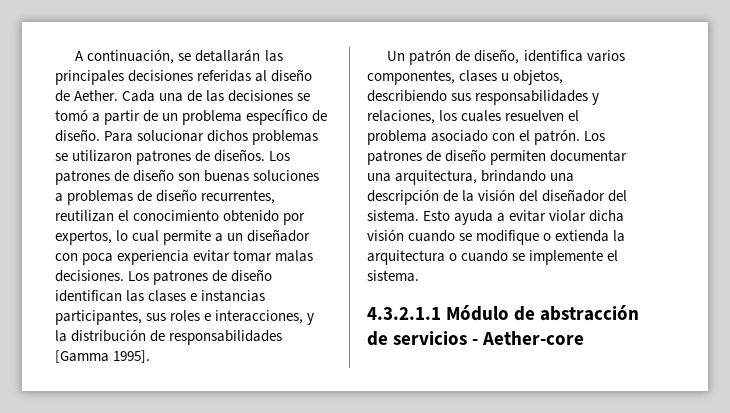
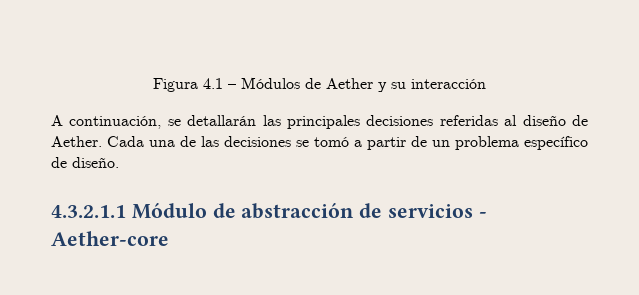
+ Figura 4.1 – Módulos de Aether y su interacción
- Para solucionar dichos problemas se utilizaron patrones de diseños. Los patrones de diseño son buenas soluciones a problemas de diseño recurrentes, reutilizan el conocimiento obtenido por expertos, lo cual permite a un diseñador con poca experiencia evitar tomar malas decisiones. Los patrones de diseño identifican las clases e instancias participantes, sus roles e interacciones, y la distribución de responsabilidades [Gamma 1995].
- Un patrón de diseño, identifica varios componentes, clases u objetos, describiendo sus responsabilidades y relaciones, los cuales resuelven el problema asociado con el patrón. Los patrones de diseño permiten documentar una arquitectura, brindando una descripción de la visión del diseñador del sistema. Esto ayuda a evitar violar dicha visión cuando se modifique o extienda la arquitectura o cuando se implemente el sistema.

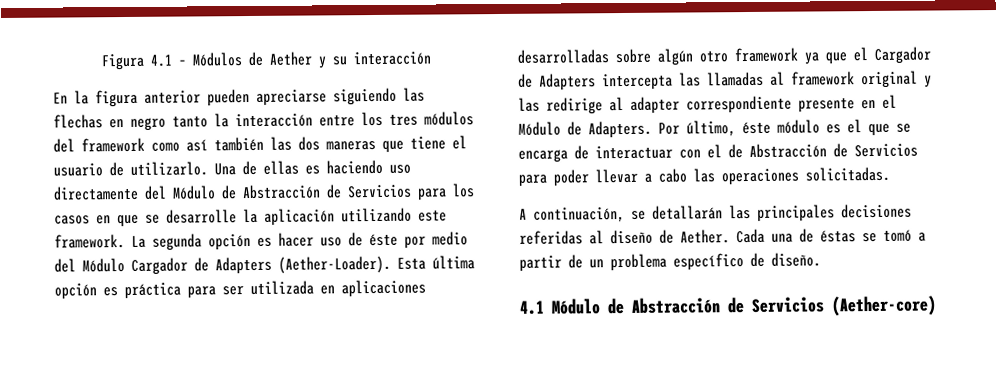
+ En la figura anterior pueden apreciarse siguiendo las flechas en negro tanto la interacción entre los tres módulos del framework como así también las dos maneras que tiene el usuario de utilizarlo. Una de ellas es haciendo uso directamente del Módulo de Abstracción de Servicios para los casos en que se desarrolle la aplicación utilizando este framework. La segunda opción es hacer uso de éste por medio del Módulo Cargador de Adapters (Aether-Loader). Esta última opción es práctica para ser utilizada en aplicaciones desarrolladas sobre algún otro framework ya que el Cargador de Adapters intercepta las llamadas al framework original y las redirige al adapter correspondiente presente en el Módulo de Adapters. Por último, éste módulo es el que se encarga de interactuar con el de Abstracción de Servicios para poder llevar a cabo las operaciones solicitadas.
- Cada una de las decisiones se tomó a partir de un problema específico de diseño.
+ Cada una de éstas se tomó a partir de un problema específico de diseño.
- 4.3.2.1.1 Módulo de abstracción de servicios - Aether-core
+ 4.1 Módulo de Abstracción de Servicios (Aether-core)

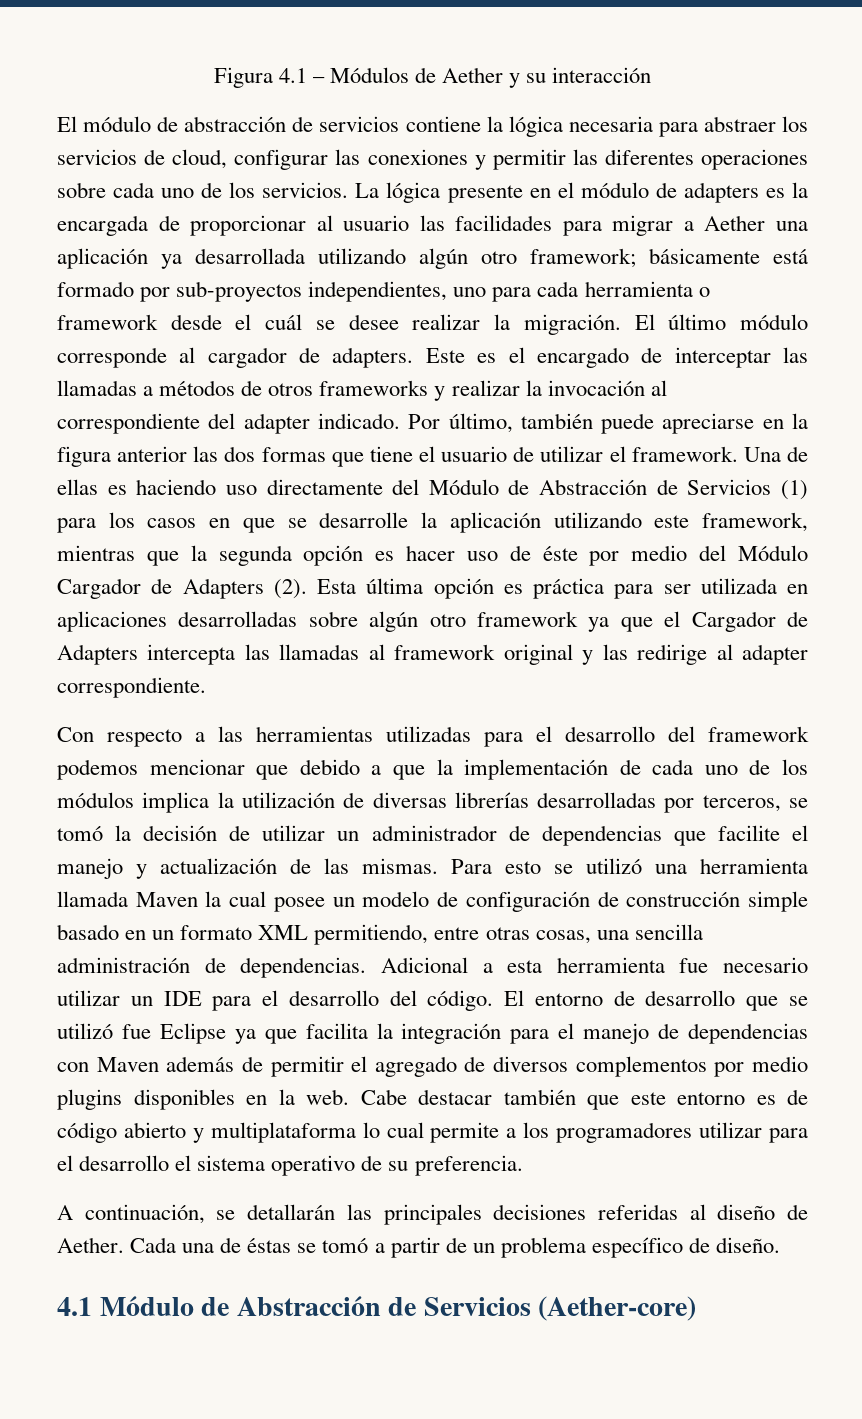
- En la figura anterior pueden apreciarse siguiendo las flechas en negro tanto la interacción entre los tres módulos del framework como así también las dos maneras que tiene el usuario de utilizarlo.
+ El módulo de abstracción de servicios contiene la lógica necesaria para abstraer los servicios de cloud, configurar las conexiones y permitir las diferentes operaciones sobre cada uno de los servicios. La lógica presente en el módulo de adapters es la encargada de proporcionar al usuario las facilidades para migrar a Aether una aplicación ya desarrollada utilizando algún otro framework; básicamente está formado por sub-proyectos independientes, uno para cada herramienta o framework desde el cuál se desee realizar la migración. El último módulo corresponde al cargador de adapters. Este es el encargado de interceptar las llamadas a métodos de otros frameworks y realizar la invocación al correspondiente del adapter indicado. Por último, también puede apreciarse en la figura anterior las dos formas que tiene el usuario de utilizar el framework.
- Una de ellas es haciendo uso directamente del Módulo de Abstracción de Servicios para los casos en que se desarrolle la aplicación utilizando este framework. La segunda opción es hacer uso de éste por medio del Módulo Cargador de Adapters (Aether-Loader).
+ Una de ellas es haciendo uso directamente del Módulo de Abstracción de Servicios (1) para los casos en que se desarrolle la aplicación utilizando este framework, mientras que la segunda opción es hacer uso de éste por medio del Módulo Cargador de Adapters (2).
- Esta última opción es práctica para ser utilizada en aplicaciones desarrolladas sobre algún otro framework ya que el Cargador de Adapters intercepta las llamadas al framework original y las redirige al adapter correspondiente presente en el Módulo de Adapters. Por último, éste módulo es el que se encarga de interactuar con el de Abstracción de Servicios para poder llevar a cabo las operaciones solicitadas.
+ Esta última opción es práctica para ser utilizada en aplicaciones desarrolladas sobre algún otro framework ya que el Cargador de Adapters intercepta las llamadas al framework original y las redirige al adapter correspondiente.
+ Con respecto a las herramientas utilizadas para el desarrollo del framework podemos mencionar que debido a que la implementación de cada uno de los módulos implica la utilización de diversas librerías desarrolladas por terceros, se tomó la decisión de utilizar un administrador de dependencias que facilite el manejo y actualización de las mismas. Para esto se utilizó una herramienta llamada Maven la cual posee un modelo de configuración de construcción simple basado en un formato XML permitiendo, entre otras cosas, una sencilla administración de dependencias. Adicional a esta herramienta fue necesario utilizar un IDE para el desarrollo del código. El entorno de desarrollo que se utilizó fue Eclipse ya que facilita la integración para el manejo de dependencias con Maven además de permitir el agregado de diversos complementos por medio plugins disponibles en la web. Cabe destacar también que este entorno es de código abierto y multiplataforma lo cual permite a los programadores utilizar para el desarrollo el sistema operativo de su preferencia.

